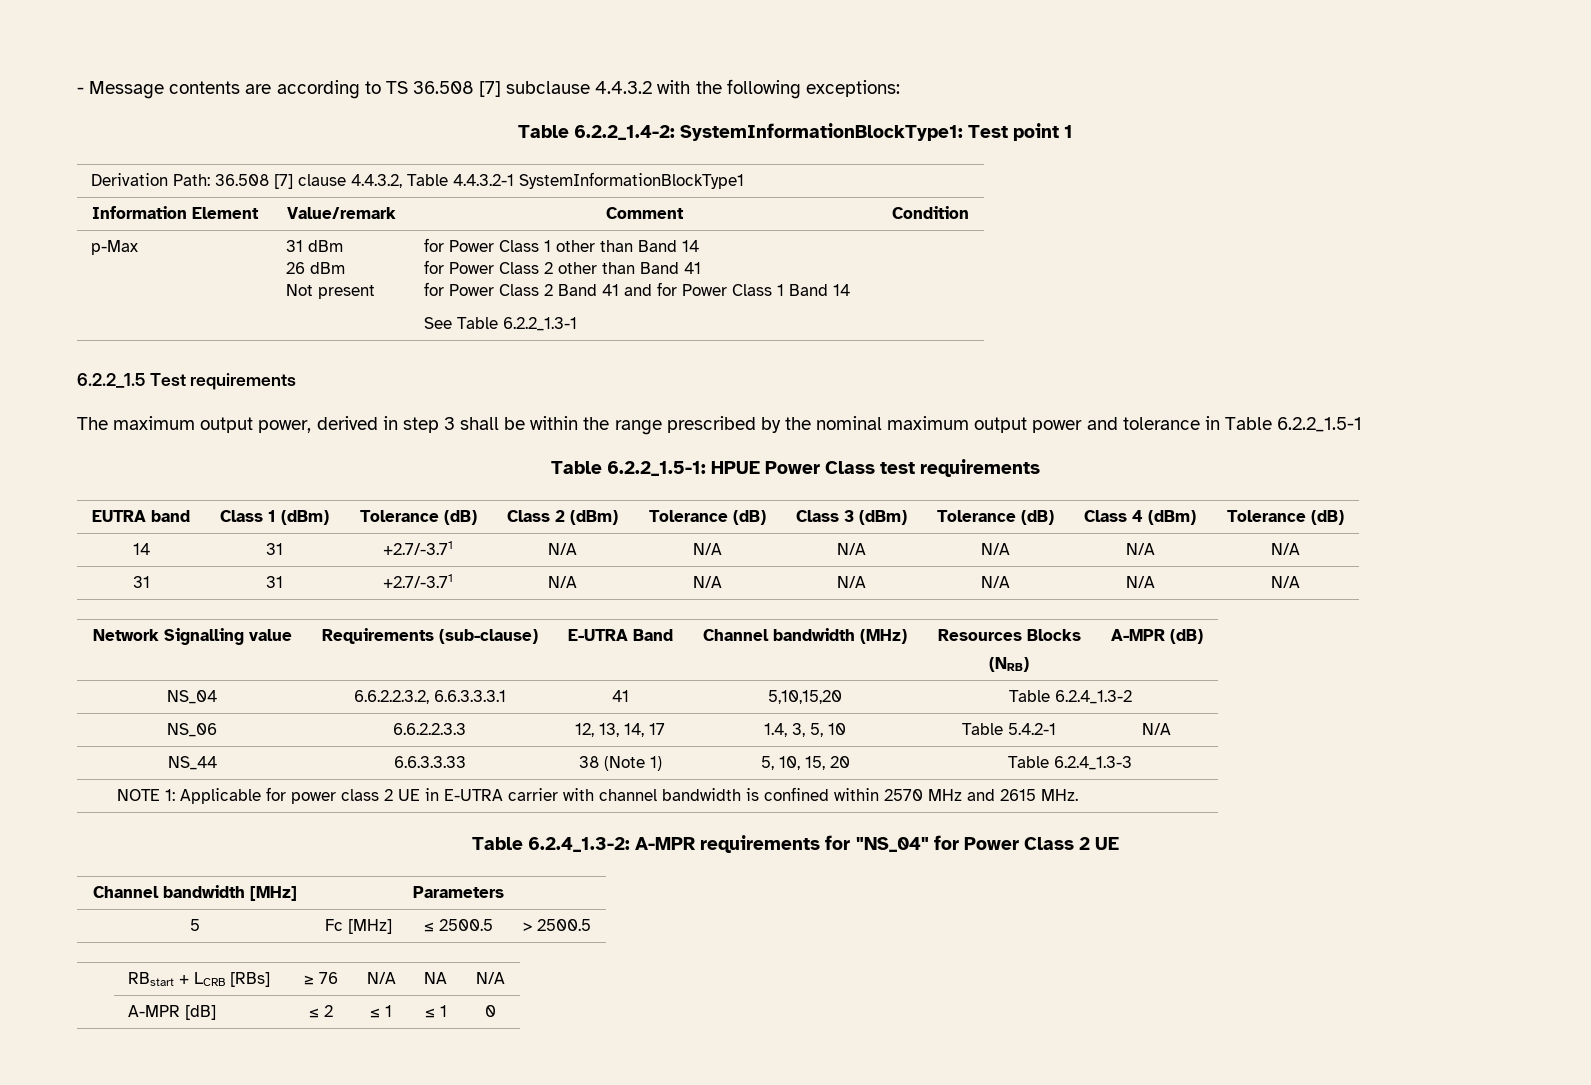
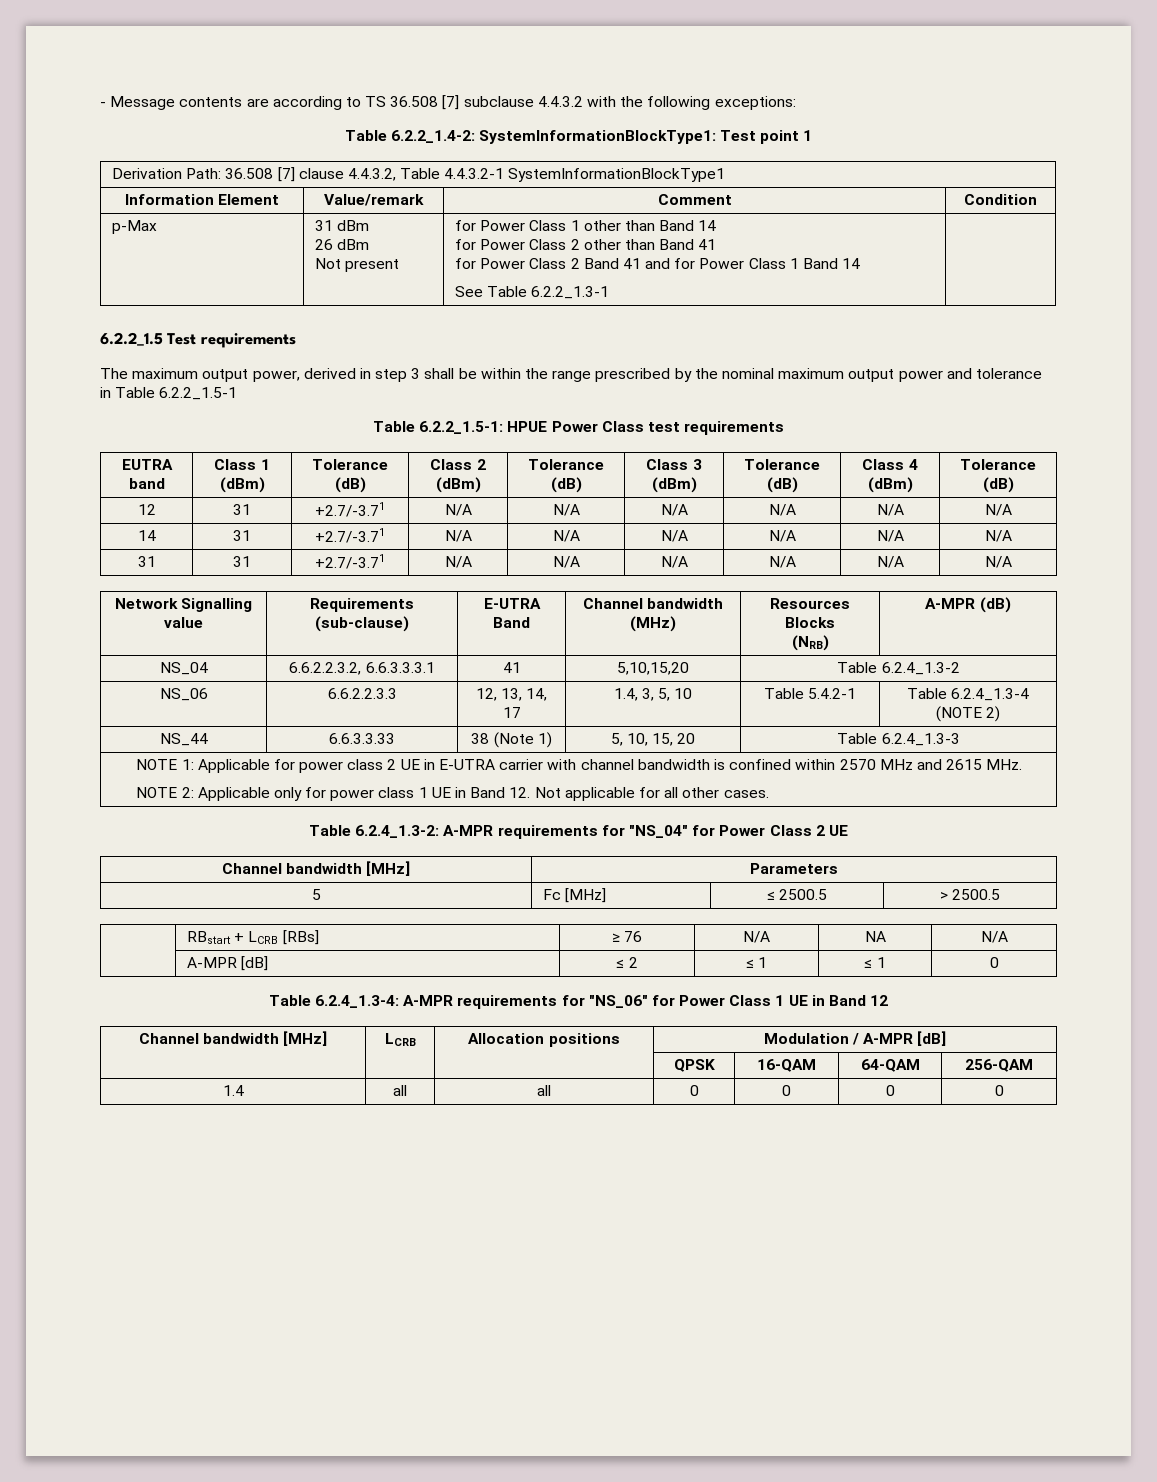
+ 12 | 31 | +2.7/-3.71 | N/A | N/A | N/A | N/A | N/A | N/A
- NS_06 | 6.6.2.2.3.3 | 12, 13, 14, 17 | 1.4, 3, 5, 10 | Table 5.4.2-1 | N/A
+ NS_06 | 6.6.2.2.3.3 | 12, 13, 14, 17 | 1.4, 3, 5, 10 | Table 5.4.2-1 | Table 6.2.4_1.3-4 (NOTE 2)
  NOTE 1: Applicable for power class 2 UE in E-UTRA carrier with channel bandwidth is confined within 2570 MHz and 2615 MHz.
+ NOTE 2: Applicable only for power class 1 UE in Band 12. Not applicable for all other cases.
+ Table 6.2.4_1.3-4: A-MPR requirements for "NS_06" for Power Class 1 UE in Band 12
+ Channel bandwidth [MHz] | LCRB | Allocation positions | Modulation / A-MPR [dB]
+ | | | QPSK | 16-QAM | 64-QAM | 256-QAM
+ 1.4 | all | all | 0 | 0 | 0 | 0

